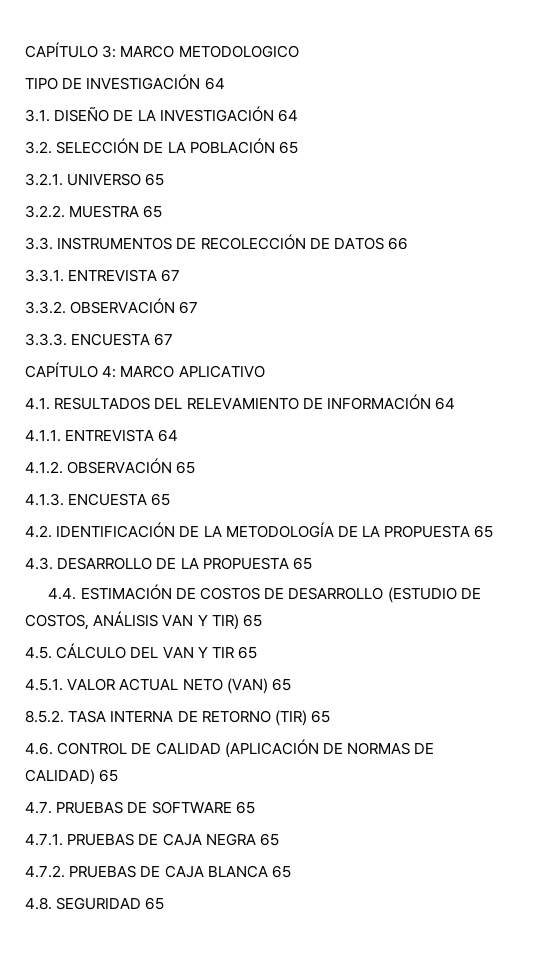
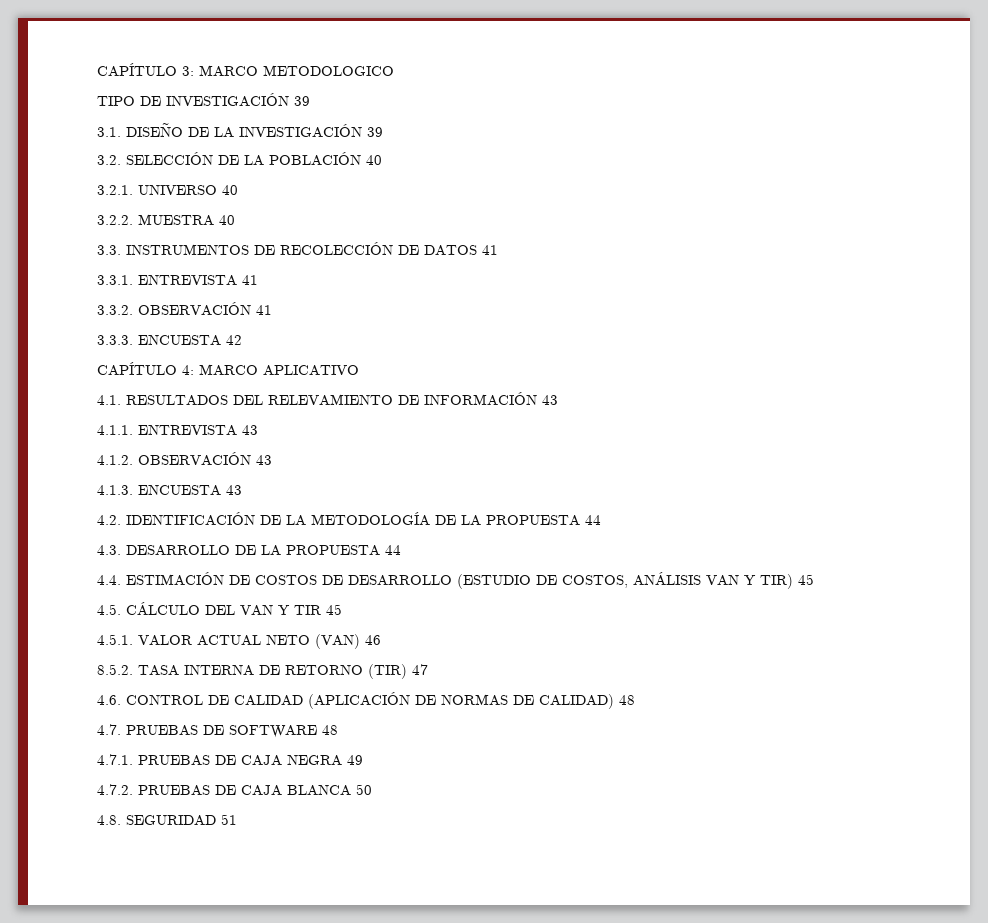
- TIPO DE INVESTIGACIÓN 64
+ TIPO DE INVESTIGACIÓN 39
- 3.1. DISEÑO DE LA INVESTIGACIÓN 64
+ 3.1. DISEÑO DE LA INVESTIGACIÓN 39
- 3.2. SELECCIÓN DE LA POBLACIÓN 65
+ 3.2. SELECCIÓN DE LA POBLACIÓN 40
- 3.2.1. UNIVERSO 65
+ 3.2.1. UNIVERSO 40
- 3.2.2. MUESTRA 65
+ 3.2.2. MUESTRA 40
- 3.3. INSTRUMENTOS DE RECOLECCIÓN DE DATOS 66
+ 3.3. INSTRUMENTOS DE RECOLECCIÓN DE DATOS 41
- 3.3.1. ENTREVISTA 67
+ 3.3.1. ENTREVISTA 41
- 3.3.2. OBSERVACIÓN 67
+ 3.3.2. OBSERVACIÓN 41
- 3.3.3. ENCUESTA 67
+ 3.3.3. ENCUESTA 42
- 4.1. RESULTADOS DEL RELEVAMIENTO DE INFORMACIÓN 64
+ 4.1. RESULTADOS DEL RELEVAMIENTO DE INFORMACIÓN 43
- 4.1.1. ENTREVISTA 64
+ 4.1.1. ENTREVISTA 43
- 4.1.2. OBSERVACIÓN 65
+ 4.1.2. OBSERVACIÓN 43
- 4.1.3. ENCUESTA 65
+ 4.1.3. ENCUESTA 43
- 4.2. IDENTIFICACIÓN DE LA METODOLOGÍA DE LA PROPUESTA 65
+ 4.2. IDENTIFICACIÓN DE LA METODOLOGÍA DE LA PROPUESTA 44
- 4.3. DESARROLLO DE LA PROPUESTA 65
+ 4.3. DESARROLLO DE LA PROPUESTA 44
- 4.4. ESTIMACIÓN DE COSTOS DE DESARROLLO (ESTUDIO DE COSTOS, ANÁLISIS VAN Y TIR) 65
+ 4.4. ESTIMACIÓN DE COSTOS DE DESARROLLO (ESTUDIO DE COSTOS, ANÁLISIS VAN Y TIR) 45
- 4.5. CÁLCULO DEL VAN Y TIR 65
+ 4.5. CÁLCULO DEL VAN Y TIR 45
- 4.5.1. VALOR ACTUAL NETO (VAN) 65
+ 4.5.1. VALOR ACTUAL NETO (VAN) 46
- 8.5.2. TASA INTERNA DE RETORNO (TIR) 65
+ 8.5.2. TASA INTERNA DE RETORNO (TIR) 47
- 4.6. CONTROL DE CALIDAD (APLICACIÓN DE NORMAS DE CALIDAD) 65
+ 4.6. CONTROL DE CALIDAD (APLICACIÓN DE NORMAS DE CALIDAD) 48
- 4.7. PRUEBAS DE SOFTWARE 65
+ 4.7. PRUEBAS DE SOFTWARE 48
- 4.7.1. PRUEBAS DE CAJA NEGRA 65
+ 4.7.1. PRUEBAS DE CAJA NEGRA 49
- 4.7.2. PRUEBAS DE CAJA BLANCA 65
+ 4.7.2. PRUEBAS DE CAJA BLANCA 50
- 4.8. SEGURIDAD 65
+ 4.8. SEGURIDAD 51

